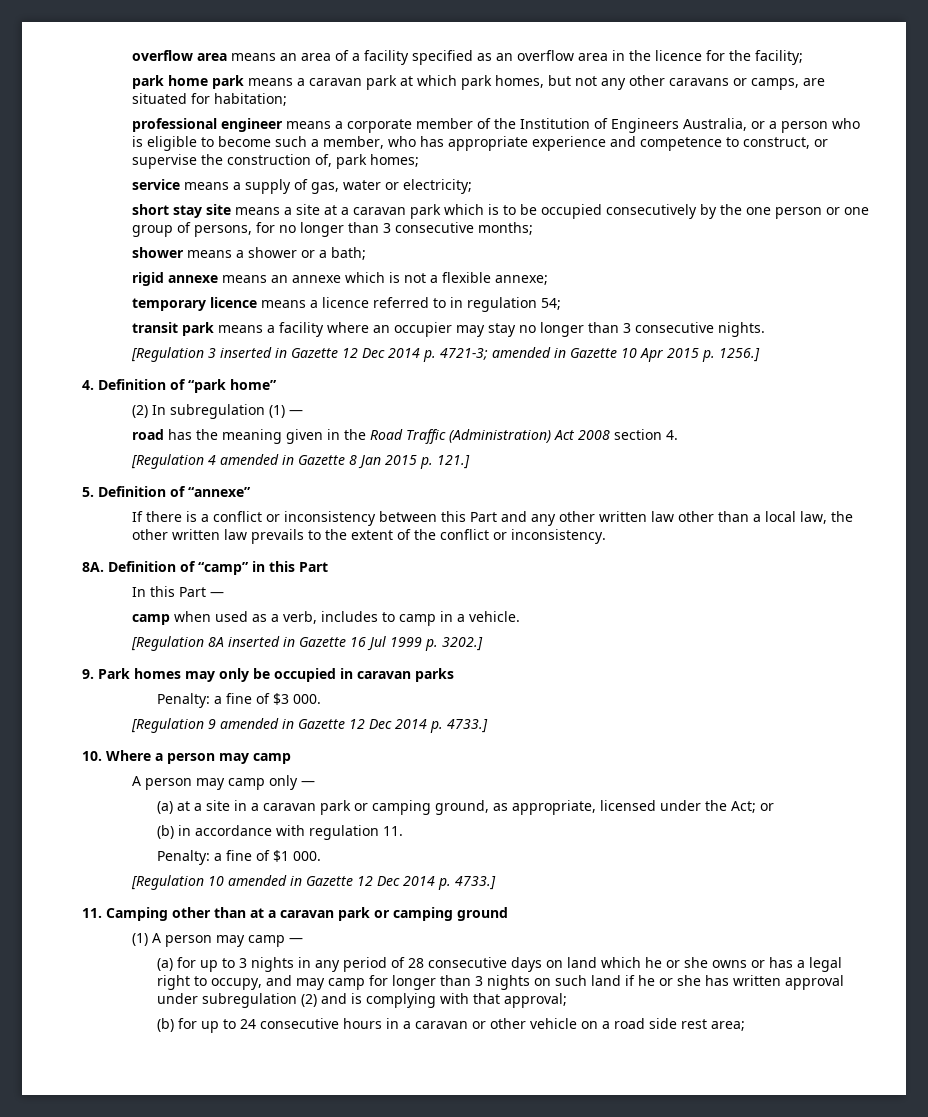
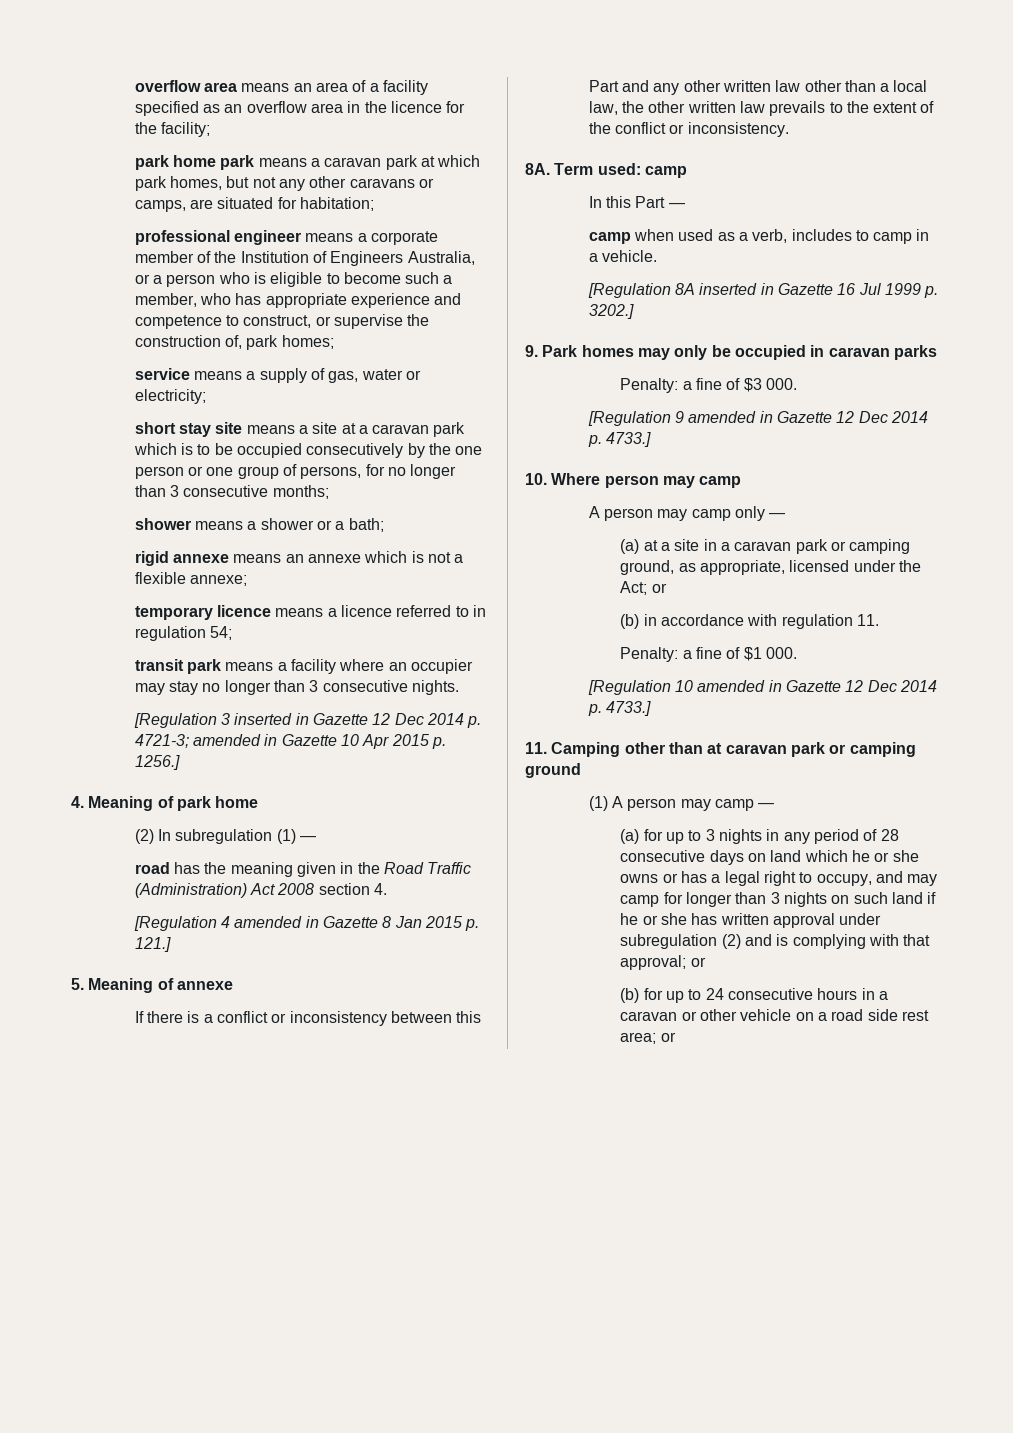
- 4. Definition of “park home”
+ 4. Meaning of park home
- 5. Definition of “annexe”
+ 5. Meaning of annexe
- Definition of “camp” in this Part
+ Term used: camp
- 10. Where a person may camp
+ 10. Where person may camp
- 11. Camping other than at a caravan park or camping ground
+ 11. Camping other than at caravan park or camping ground
- (a) for up to 3 nights in any period of 28 consecutive days on land which he or she owns or has a legal right to occupy, and may camp for longer than 3 nights on such land if he or she has written approval under subregulation (2) and is complying with that approval;
+ (a) for up to 3 nights in any period of 28 consecutive days on land which he or she owns or has a legal right to occupy, and may camp for longer than 3 nights on such land if he or she has written approval under subregulation (2) and is complying with that approval; or
- (b) for up to 24 consecutive hours in a caravan or other vehicle on a road side rest area;
+ (b) for up to 24 consecutive hours in a caravan or other vehicle on a road side rest area; or

